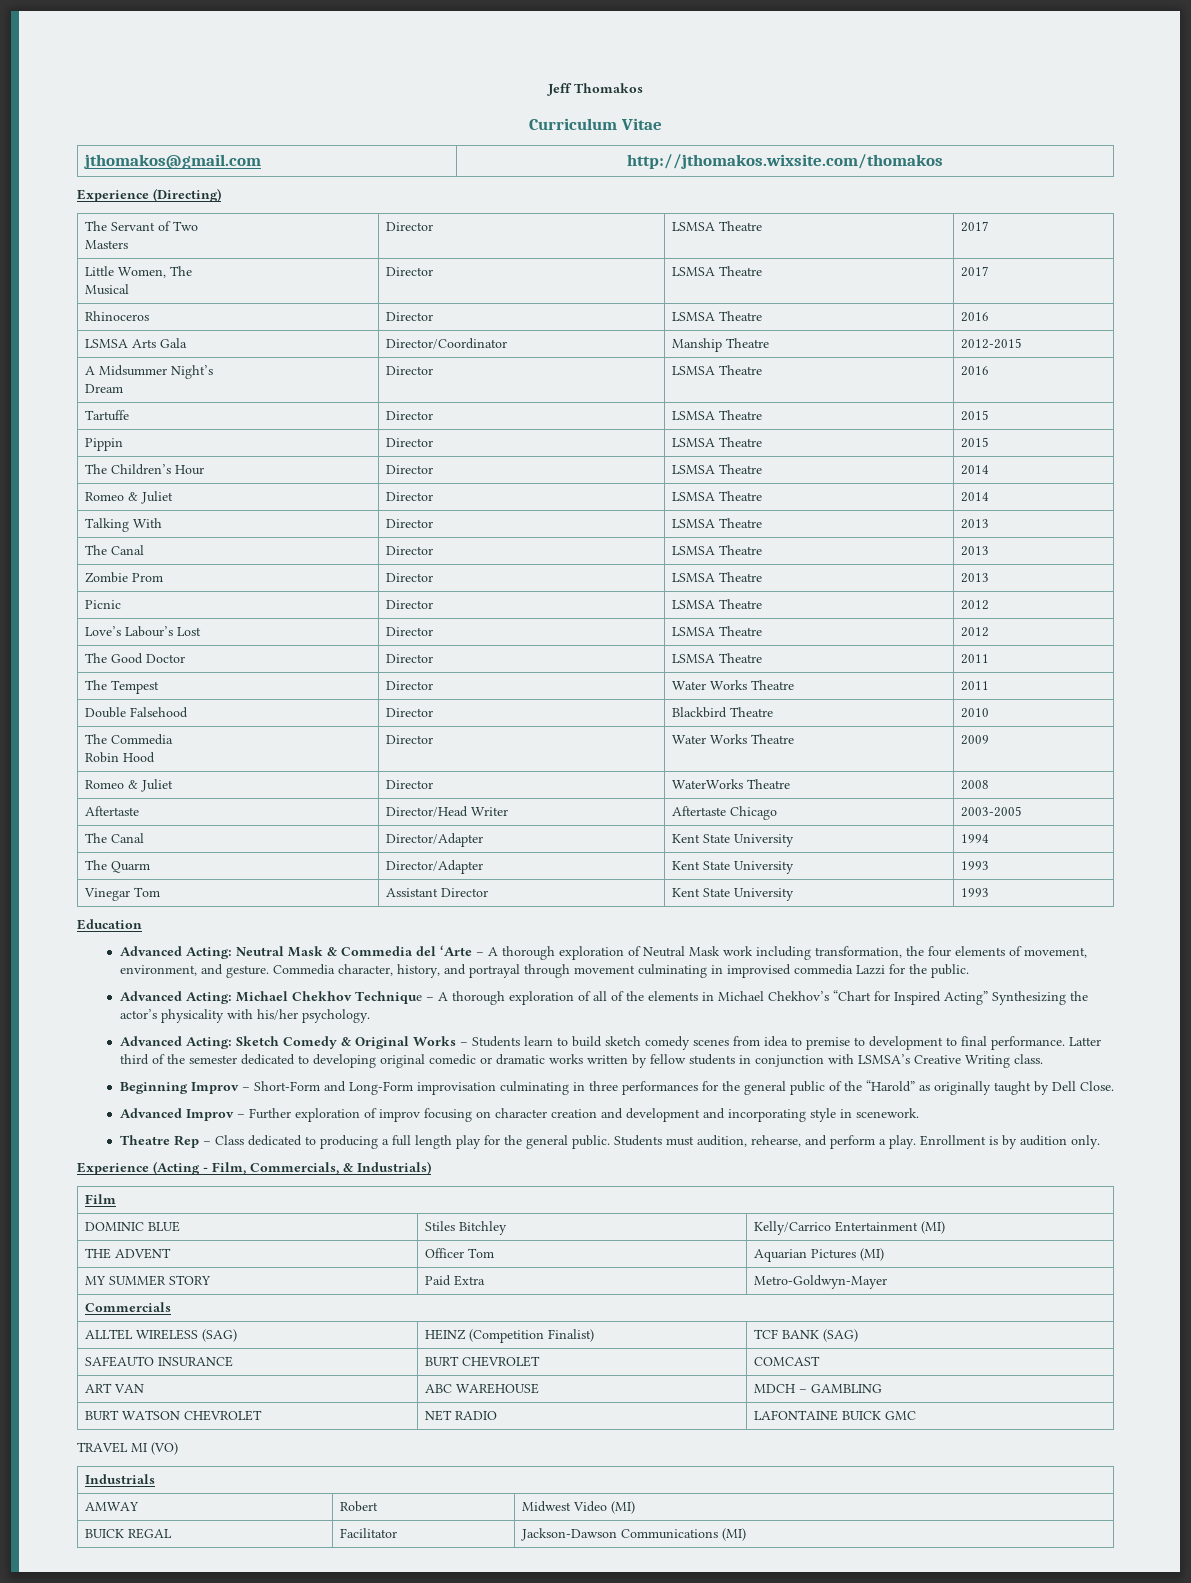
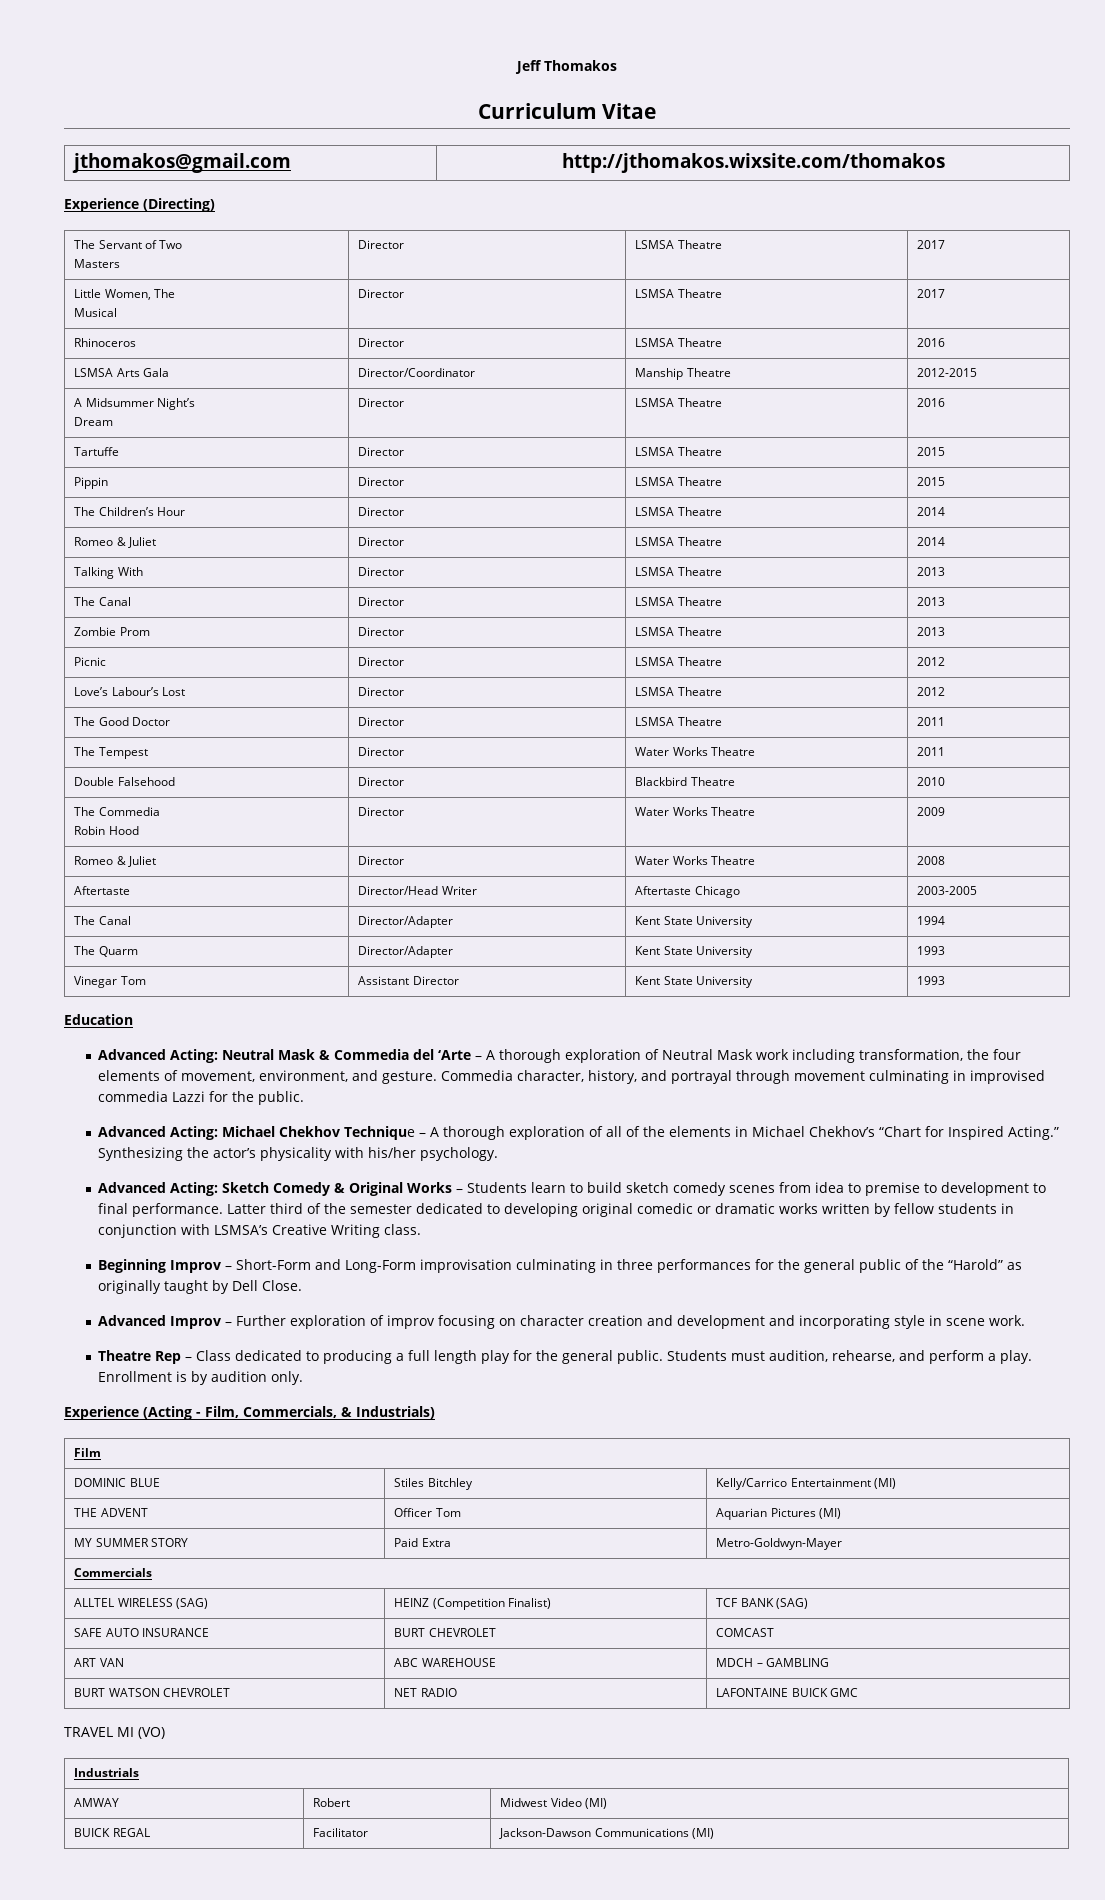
- Romeo & Juliet | Director | WaterWorks Theatre | 2008
+ Romeo & Juliet | Director | Water Works Theatre | 2008
- Advanced Acting: Michael Chekhov Technique – A thorough exploration of all of the elements in Michael Chekhov’s “Chart for Inspired Acting” Synthesizing the actor’s physicality with his/her psychology.
+ Advanced Acting: Michael Chekhov Technique – A thorough exploration of all of the elements in Michael Chekhov’s “Chart for Inspired Acting.” Synthesizing the actor’s physicality with his/her psychology.
- Advanced Improv – Further exploration of improv focusing on character creation and development and incorporating style in scenework.
+ Advanced Improv – Further exploration of improv focusing on character creation and development and incorporating style in scene work.
- SAFEAUTO INSURANCE | BURT CHEVROLET | COMCAST
+ SAFE AUTO INSURANCE | BURT CHEVROLET | COMCAST

